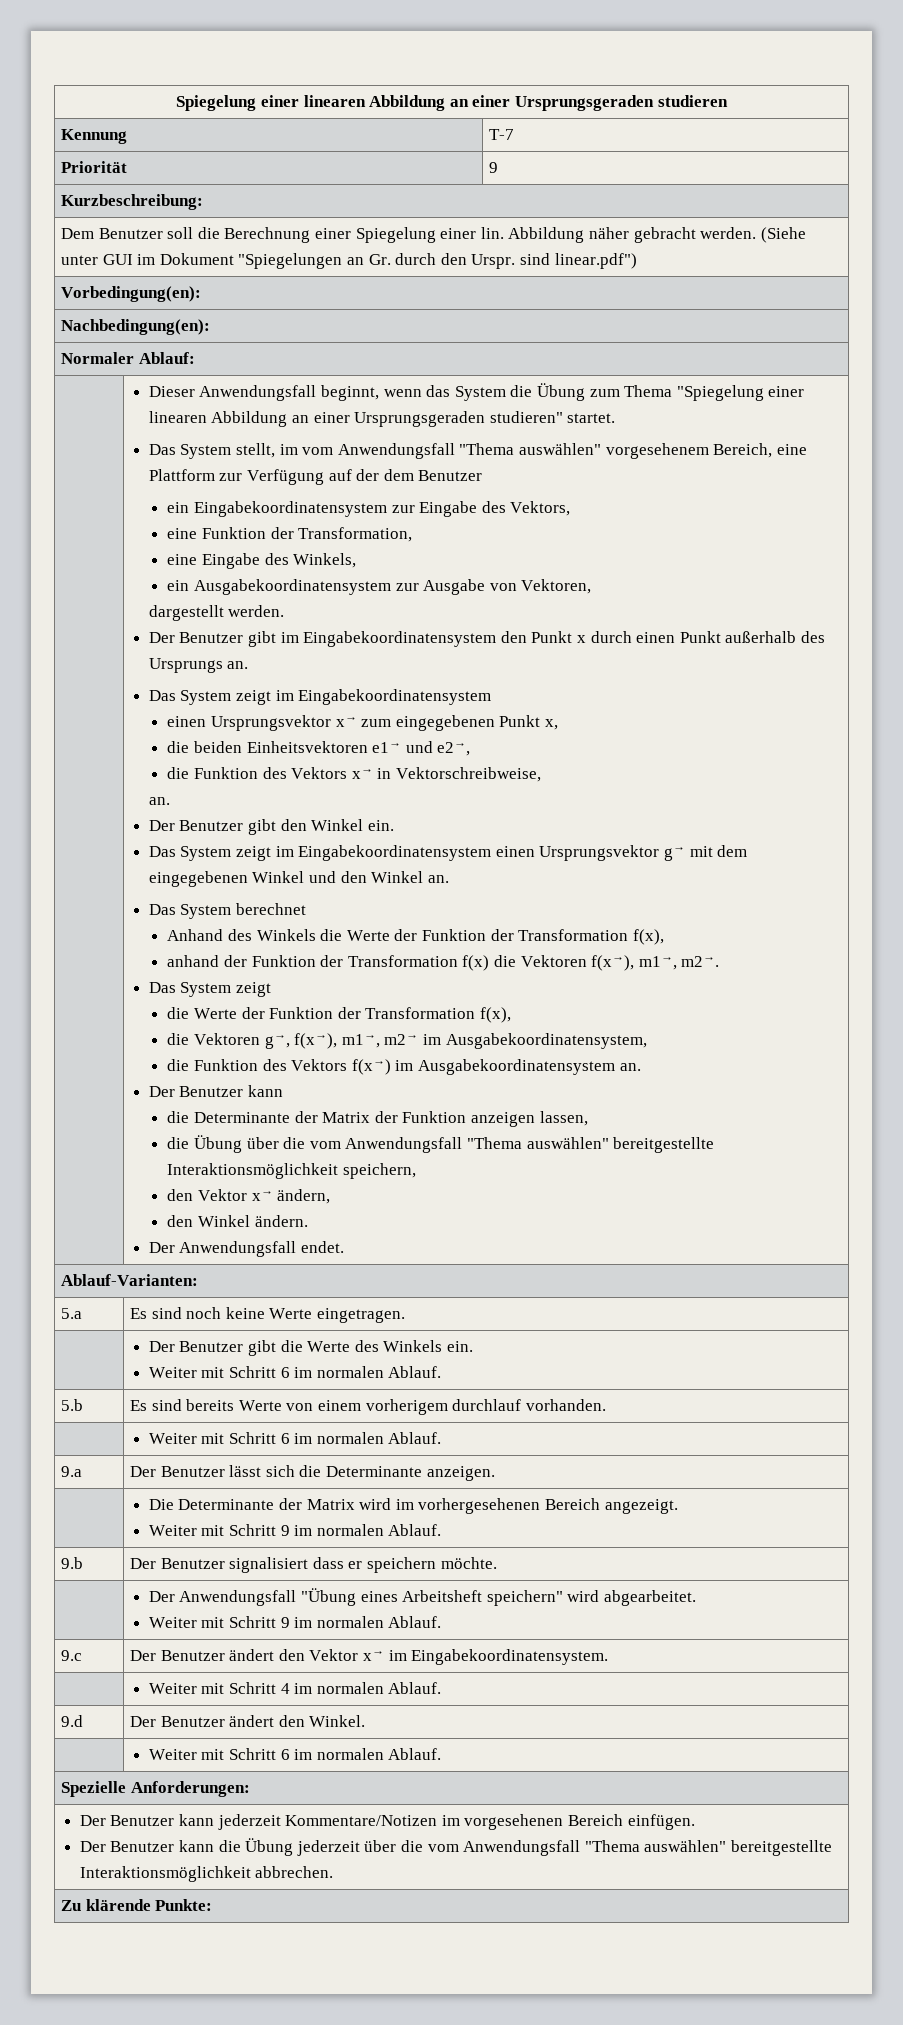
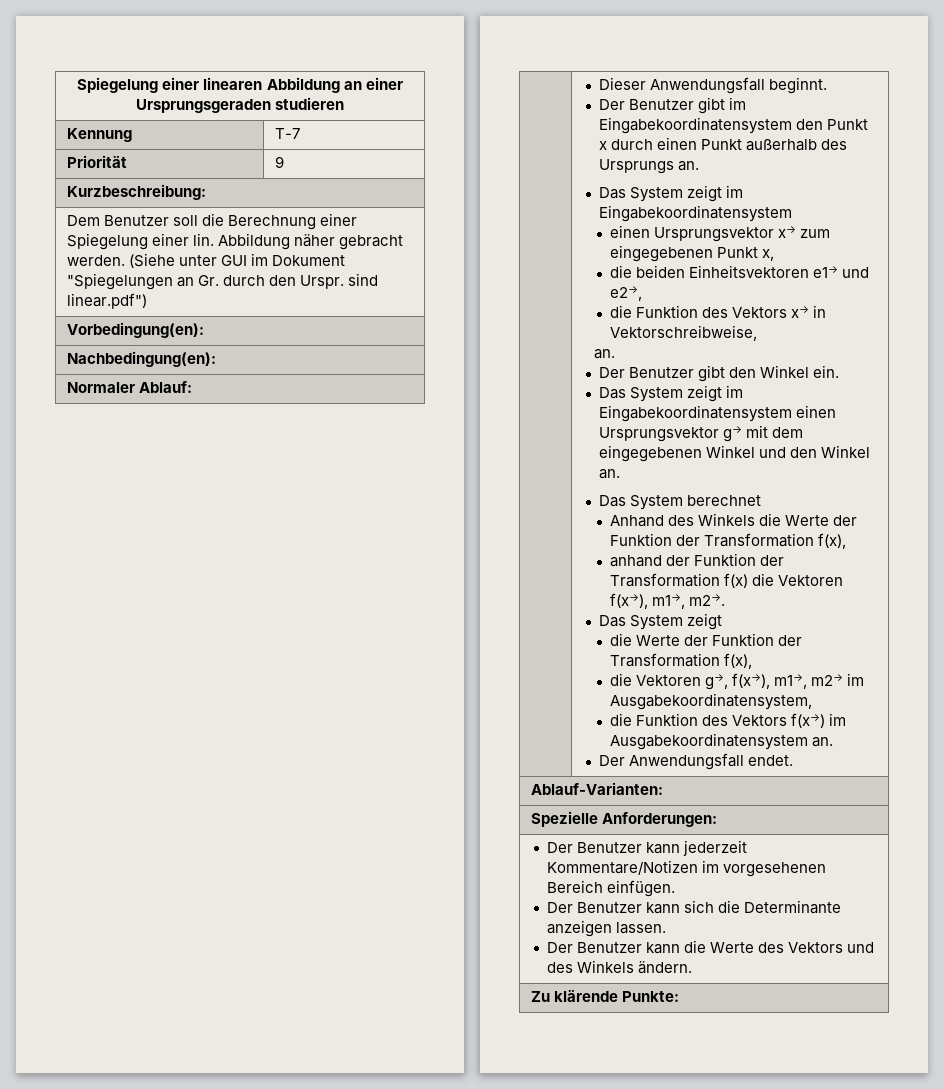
- Dieser Anwendungsfall beginnt, wenn das System die Übung zum Thema "Spiegelung einer linearen Abbildung an einer Ursprungsgeraden studieren" startet.
- Das System stellt, im vom Anwendungsfall "Thema auswählen" vorgesehenem Bereich, eine Plattform zur Verfügung auf der dem Benutzer
- ein Eingabekoordinatensystem zur Eingabe des Vektors,
- eine Funktion der Transformation,
- eine Eingabe des Winkels,
- ein Ausgabekoordinatensystem zur Ausgabe von Vektoren,
- dargestellt werden.
+ Dieser Anwendungsfall beginnt.
  die Funktion des Vektors f(x→) im Ausgabekoordinatensystem an.
- Der Benutzer kann
- die Determinante der Matrix der Funktion anzeigen lassen,
- die Übung über die vom Anwendungsfall "Thema auswählen" bereitgestellte Interaktionsmöglichkeit speichern,
- den Vektor x→ ändern,
- den Winkel ändern.
  Der Anwendungsfall endet.
  Ablauf-Varianten:
- 5.a | Es sind noch keine Werte eingetragen.
- | Der Benutzer gibt die Werte des Winkels ein.
- Weiter mit Schritt 6 im normalen Ablauf.
- 5.b | Es sind bereits Werte von einem vorherigem durchlauf vorhanden.
- | Weiter mit Schritt 6 im normalen Ablauf.
- 9.a | Der Benutzer lässt sich die Determinante anzeigen.
- | Die Determinante der Matrix wird im vorhergesehenen Bereich angezeigt.
- Weiter mit Schritt 9 im normalen Ablauf.
- 9.b | Der Benutzer signalisiert dass er speichern möchte.
- | Der Anwendungsfall "Übung eines Arbeitsheft speichern" wird abgearbeitet.
- Weiter mit Schritt 9 im normalen Ablauf.
- 9.c | Der Benutzer ändert den Vektor x→ im Eingabekoordinatensystem.
- | Weiter mit Schritt 4 im normalen Ablauf.
- 9.d | Der Benutzer ändert den Winkel.
- | Weiter mit Schritt 6 im normalen Ablauf.
  Der Benutzer kann jederzeit Kommentare/Notizen im vorgesehenen Bereich einfügen.
- Der Benutzer kann die Übung jederzeit über die vom Anwendungsfall "Thema auswählen" bereitgestellte Interaktionsmöglichkeit abbrechen.
+ Der Benutzer kann sich die Determinante anzeigen lassen.
+ Der Benutzer kann die Werte des Vektors und des Winkels ändern.

